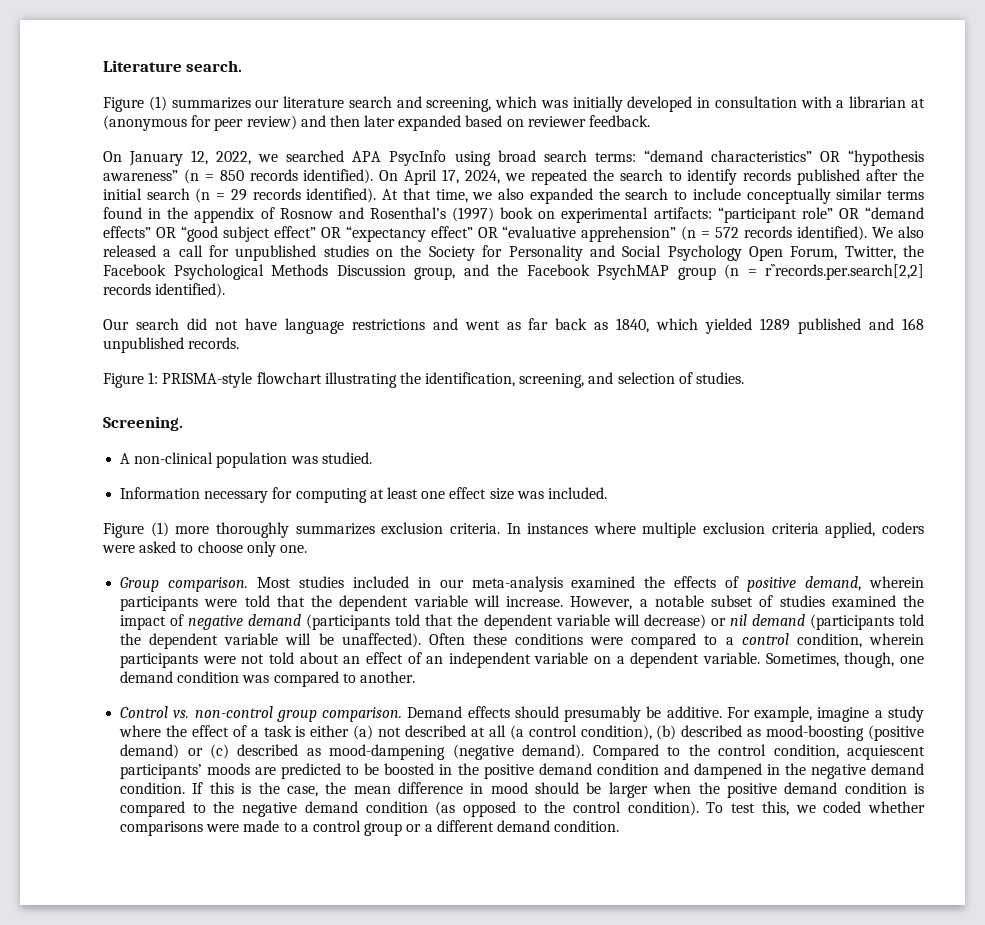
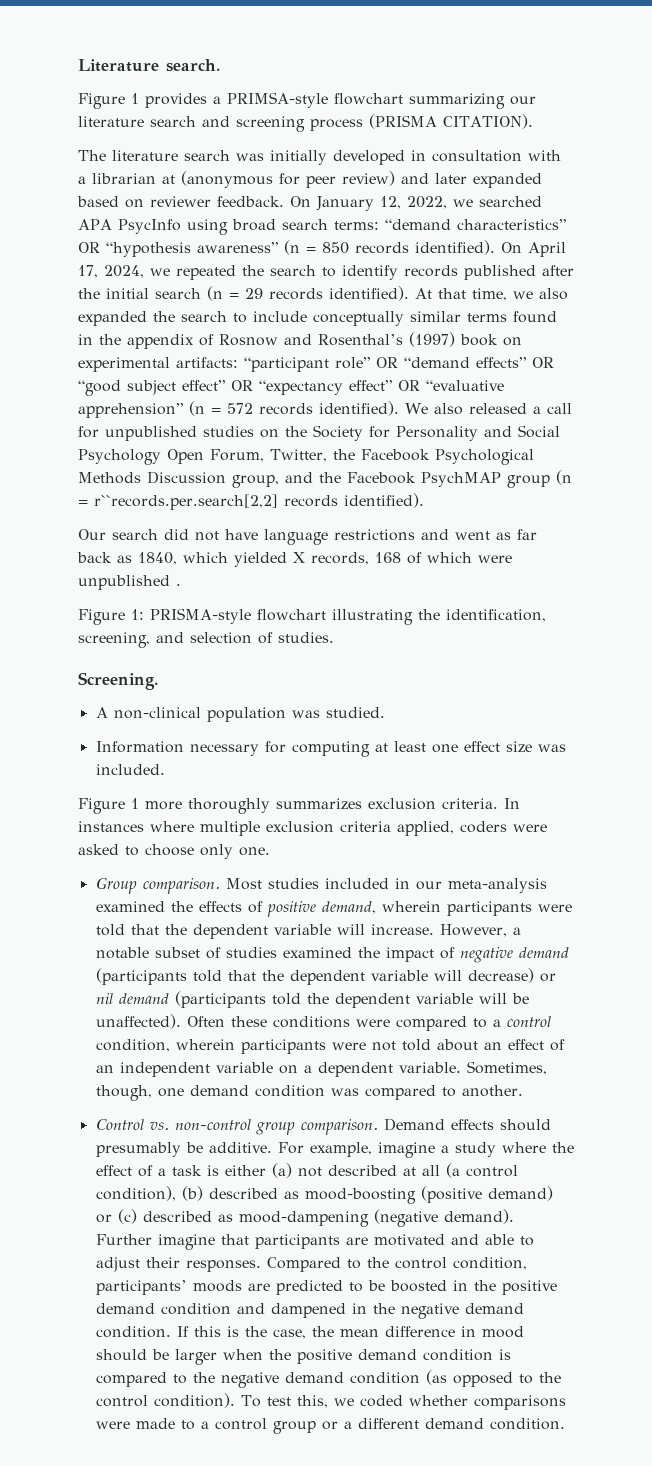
- Figure (1) summarizes our literature search and screening, which was initially developed in consultation with a librarian at (anonymous for peer review) and then later expanded based on reviewer feedback.
- On January 12, 2022, we searched APA PsycInfo using broad search terms: “demand characteristics” OR “hypothesis awareness” (n = 850 records identified).
+ Figure 1 provides a PRIMSA-style flowchart summarizing our literature search and screening process (PRISMA CITATION).
+ The literature search was initially developed in consultation with a librarian at (anonymous for peer review) and later expanded based on reviewer feedback. On January 12, 2022, we searched APA PsycInfo using broad search terms: “demand characteristics” OR “hypothesis awareness” (n = 850 records identified).
- Our search did not have language restrictions and went as far back as 1840, which yielded 1289 published and 168 unpublished records.
+ Our search did not have language restrictions and went as far back as 1840, which yielded X records, 168 of which were unpublished .
- Figure (1) more thoroughly summarizes exclusion criteria.
+ Figure 1 more thoroughly summarizes exclusion criteria.
+ Further imagine that participants are motivated and able to adjust their responses.
- Compared to the control condition, acquiescent participants’ moods are predicted to be boosted in the positive demand condition and dampened in the negative demand condition.
+ Compared to the control condition, participants’ moods are predicted to be boosted in the positive demand condition and dampened in the negative demand condition.

